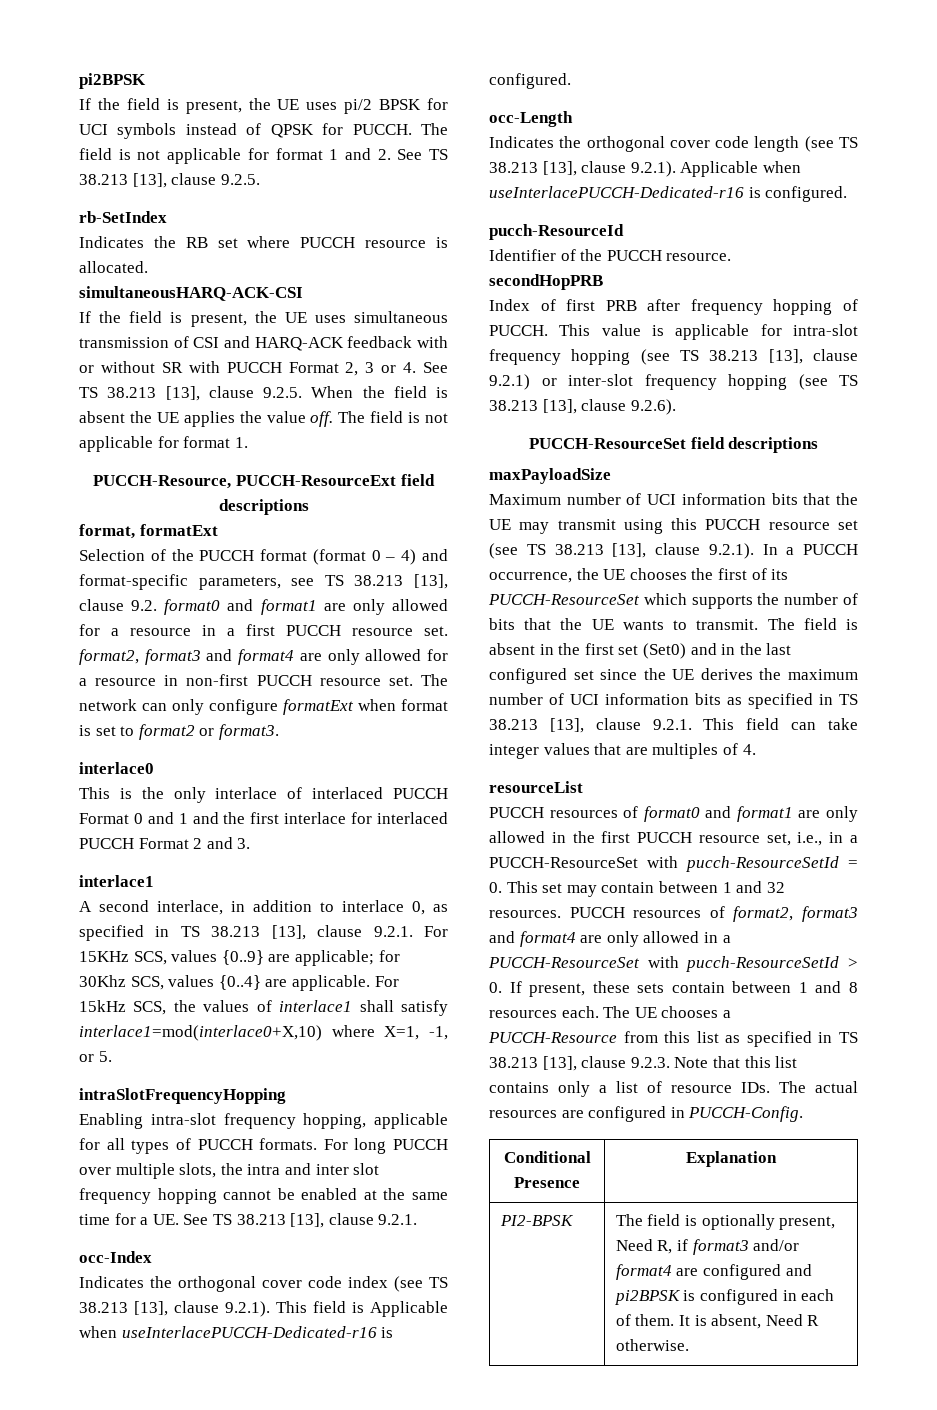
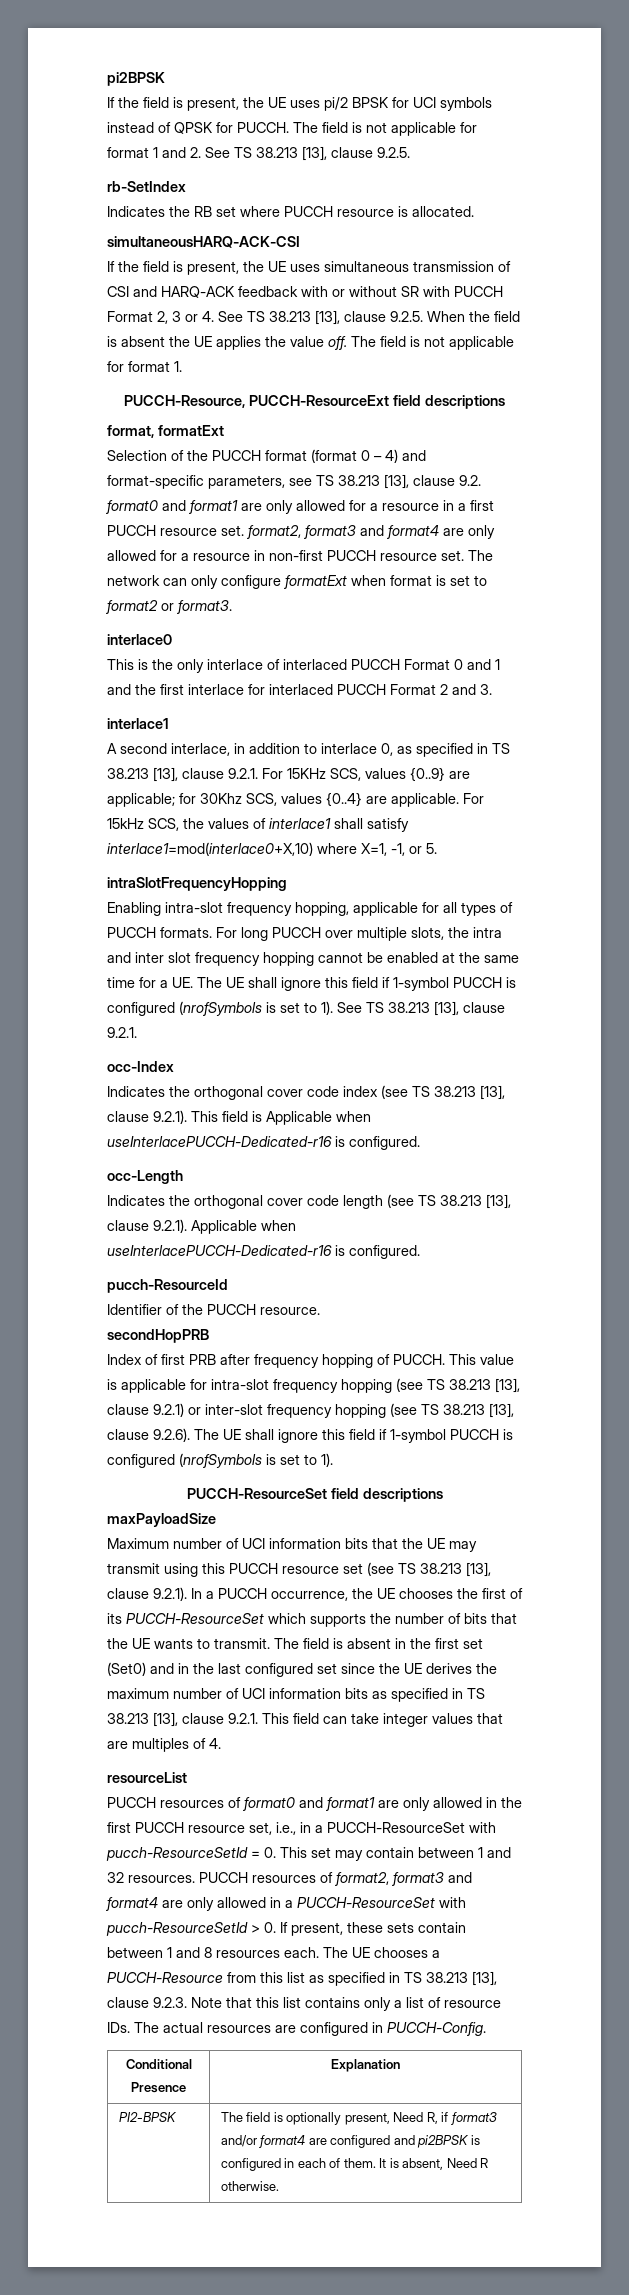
- For long PUCCH over multiple slots, the intra and inter slot frequency hopping cannot be enabled at the same time for a UE. See TS 38.213 [13], clause 9.2.1.
+ For long PUCCH over multiple slots, the intra and inter slot frequency hopping cannot be enabled at the same time for a UE. The UE shall ignore this field if 1-symbol PUCCH is configured (nrofSymbols is set to 1). See TS 38.213 [13], clause 9.2.1.
- This value is applicable for intra-slot frequency hopping (see TS 38.213 [13], clause 9.2.1) or inter-slot frequency hopping (see TS 38.213 [13], clause 9.2.6).
+ This value is applicable for intra-slot frequency hopping (see TS 38.213 [13], clause 9.2.1) or inter-slot frequency hopping (see TS 38.213 [13], clause 9.2.6). The UE shall ignore this field if 1-symbol PUCCH is configured (nrofSymbols is set to 1).

